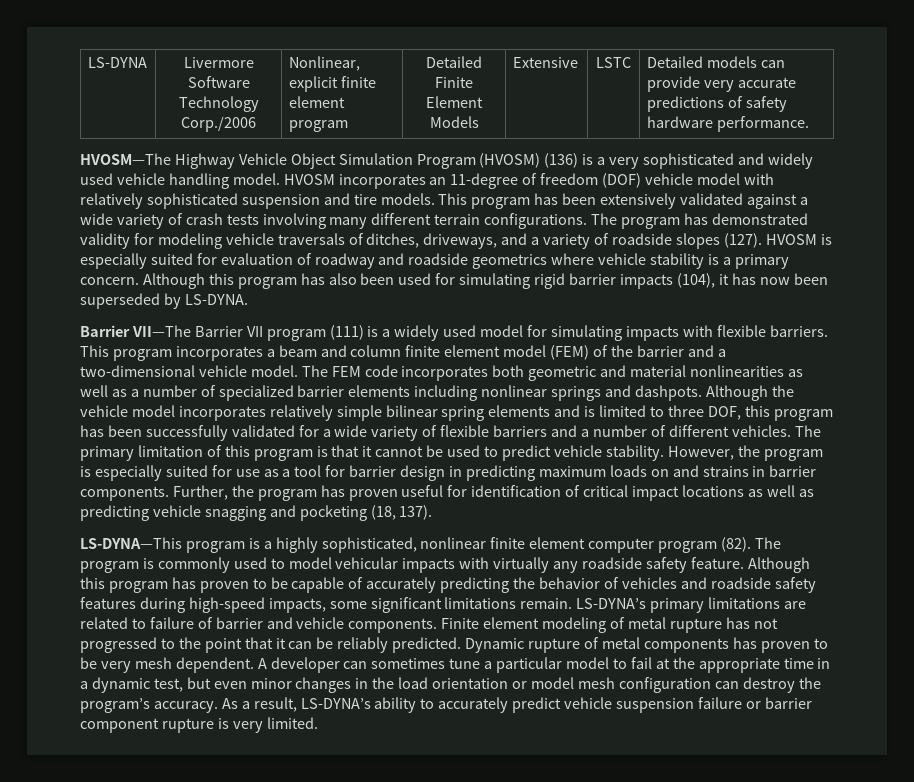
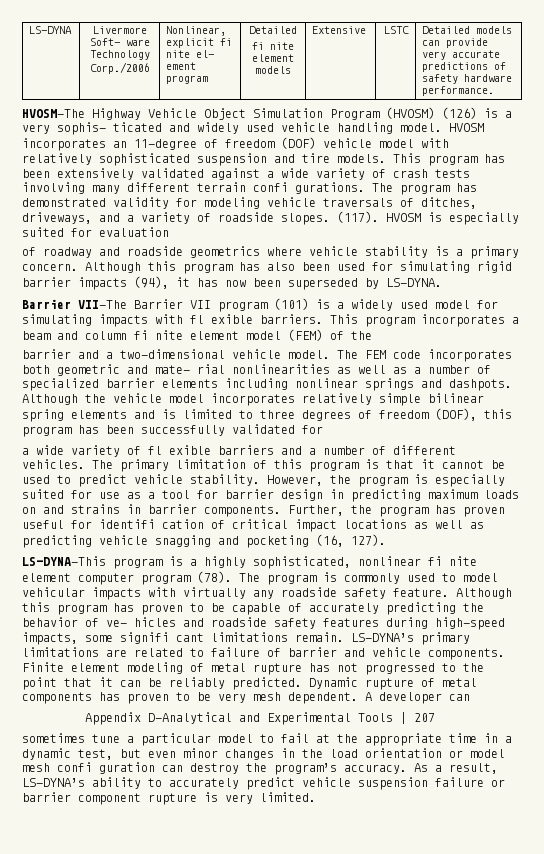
- LS-DYNA | Livermore Software Technology Corp./2006 | Nonlinear, explicit finite element program | Detailed Finite Element Models | Extensive | LSTC | Detailed models can provide very accurate predictions of safety hardware performance.
+ LS-DYNA | Livermore Soft- ware Technology Corp./2006 | Nonlinear, explicit fi nite el- ement program | Detailed
+ fi nite element models | Extensive | LSTC | Detailed models can provide very accurate predictions of safety hardware performance.
- HVOSM—The Highway Vehicle Object Simulation Program (HVOSM) (136) is a very sophisticated and widely used vehicle handling model.
+ HVOSM—The Highway Vehicle Object Simulation Program (HVOSM) (126) is a very sophis- ticated and widely used vehicle handling model.
- This program has been extensively validated against a wide variety of crash tests involving many different terrain configurations.
+ This program has been extensively validated against a wide variety of crash tests involving many different terrain confi gurations.
- The program has demonstrated validity for modeling vehicle traversals of ditches, driveways, and a variety of roadside slopes (127).
+ The program has demonstrated validity for modeling vehicle traversals of ditches, driveways, and a variety of roadside slopes. (117).
- HVOSM is especially suited for evaluation of roadway and roadside geometrics where vehicle stability is a primary concern.
+ HVOSM is especially suited for evaluation
+ of roadway and roadside geometrics where vehicle stability is a primary concern.
- Although this program has also been used for simulating rigid barrier impacts (104), it has now been superseded by LS-DYNA.
+ Although this program has also been used for simulating rigid barrier impacts (94), it has now been superseded by LS-DYNA.
- Barrier VII—The Barrier VII program (111) is a widely used model for simulating impacts with flexible barriers.
+ Barrier VII—The Barrier VII program (101) is a widely used model for simulating impacts with fl exible barriers.
- This program incorporates a beam and column finite element model (FEM) of the barrier and a two-dimensional vehicle model.
+ This program incorporates a beam and column fi nite element model (FEM) of the
+ barrier and a two-dimensional vehicle model.
- The FEM code incorporates both geometric and material nonlinearities as well as a number of specialized barrier elements including nonlinear springs and dashpots.
+ The FEM code incorporates both geometric and mate- rial nonlinearities as well as a number of specialized barrier elements including nonlinear springs and dashpots.
- Although the vehicle model incorporates relatively simple bilinear spring elements and is limited to three DOF, this program has been successfully validated for a wide variety of flexible barriers and a number of different vehicles.
+ Although the vehicle model incorporates relatively simple bilinear spring elements and is limited to three degrees of freedom (DOF), this program has been successfully validated for
+ a wide variety of fl exible barriers and a number of different vehicles.
- Further, the program has proven useful for identification of critical impact locations as well as predicting vehicle snagging and pocketing (18, 137).
+ Further, the program has proven useful for identifi cation of critical impact locations as well as predicting vehicle snagging and pocketing (16, 127).
- LS-DYNA—This program is a highly sophisticated, nonlinear finite element computer program (82).
+ LS-DYNA—This program is a highly sophisticated, nonlinear fi nite element computer program (78).
- Although this program has proven to be capable of accurately predicting the behavior of vehicles and roadside safety features during high-speed impacts, some significant limitations remain.
+ Although this program has proven to be capable of accurately predicting the behavior of ve- hicles and roadside safety features during high-speed impacts, some signifi cant limitations remain.
- A developer can sometimes tune a particular model to fail at the appropriate time in a dynamic test, but even minor changes in the load orientation or model mesh configuration can destroy the program’s accuracy.
+ A developer can
+ Appendix D—Analytical and Experimental Tools | 207
+ sometimes tune a particular model to fail at the appropriate time in a dynamic test, but even minor changes in the load orientation or model mesh confi guration can destroy the program’s accuracy.

